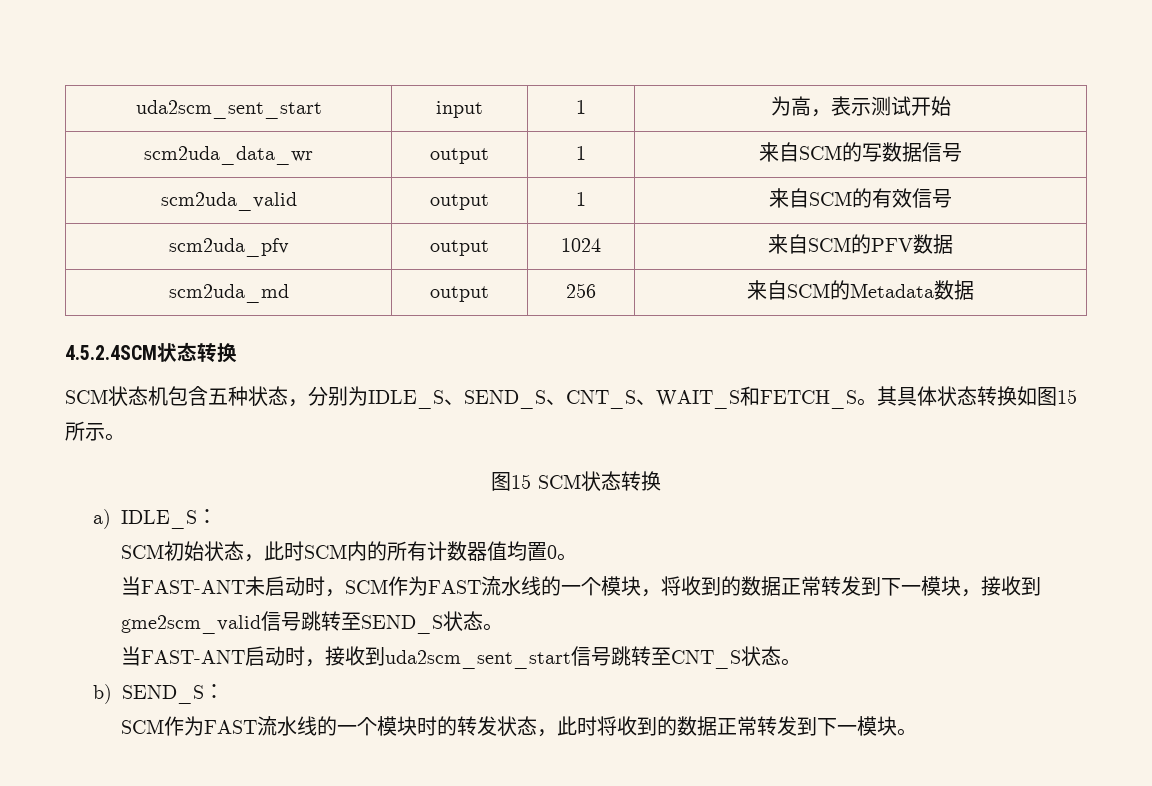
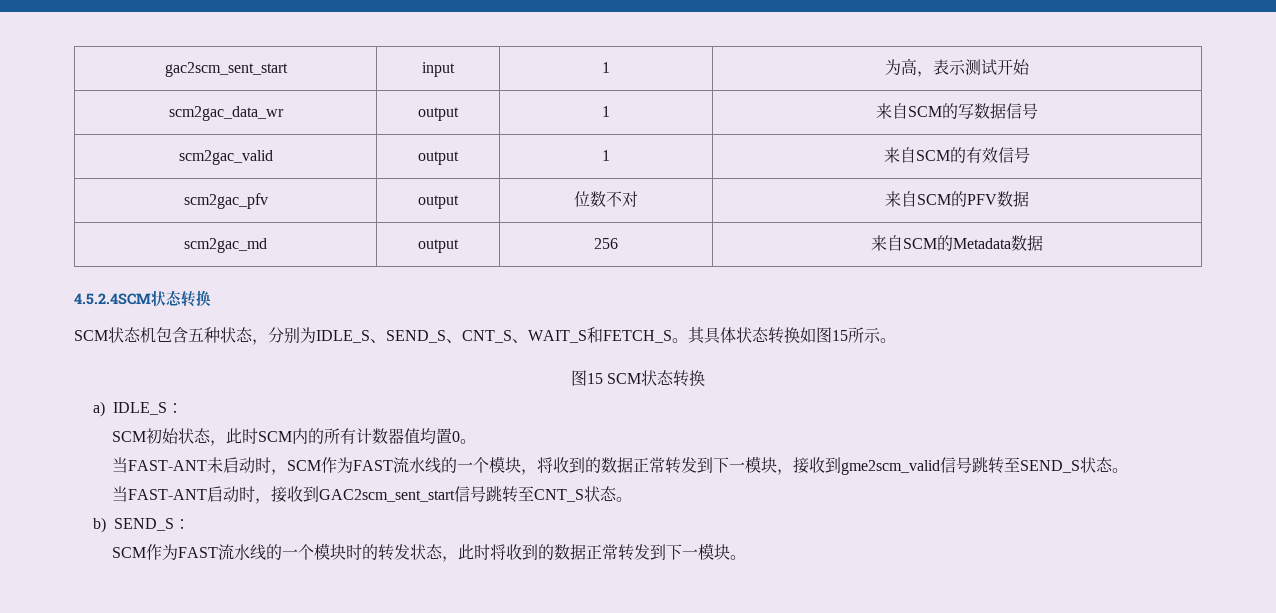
- uda2scm_sent_start | input | 1 | 为高，表示测试开始
+ gac2scm_sent_start | input | 1 | 为高，表示测试开始
- scm2uda_data_wr | output | 1 | 来自SCM的写数据信号
+ scm2gac_data_wr | output | 1 | 来自SCM的写数据信号
- scm2uda_valid | output | 1 | 来自SCM的有效信号
+ scm2gac_valid | output | 1 | 来自SCM的有效信号
- scm2uda_pfv | output | 1024 | 来自SCM的PFV数据
+ scm2gac_pfv | output | 位数不对 | 来自SCM的PFV数据
- scm2uda_md | output | 256 | 来自SCM的Metadata数据
+ scm2gac_md | output | 256 | 来自SCM的Metadata数据
- 当FAST-ANT启动时，接收到uda2scm_sent_start信号跳转至CNT_S状态。
+ 当FAST-ANT启动时，接收到GAC2scm_sent_start信号跳转至CNT_S状态。

